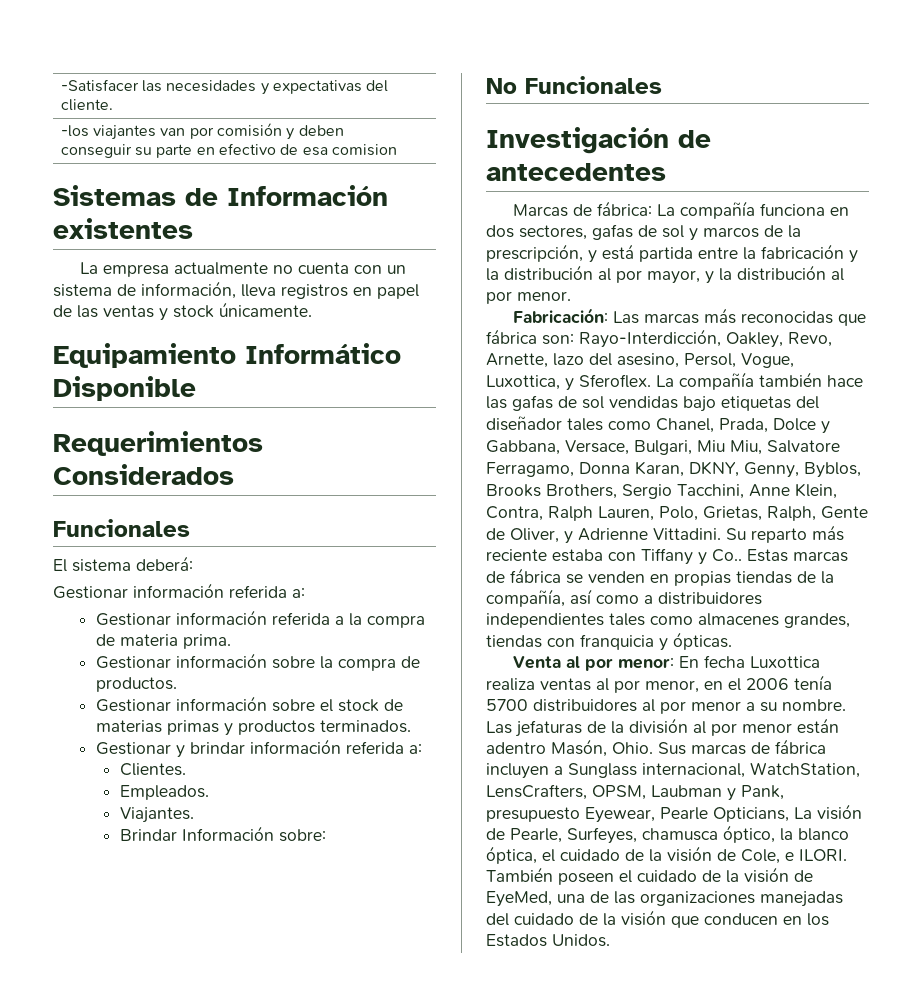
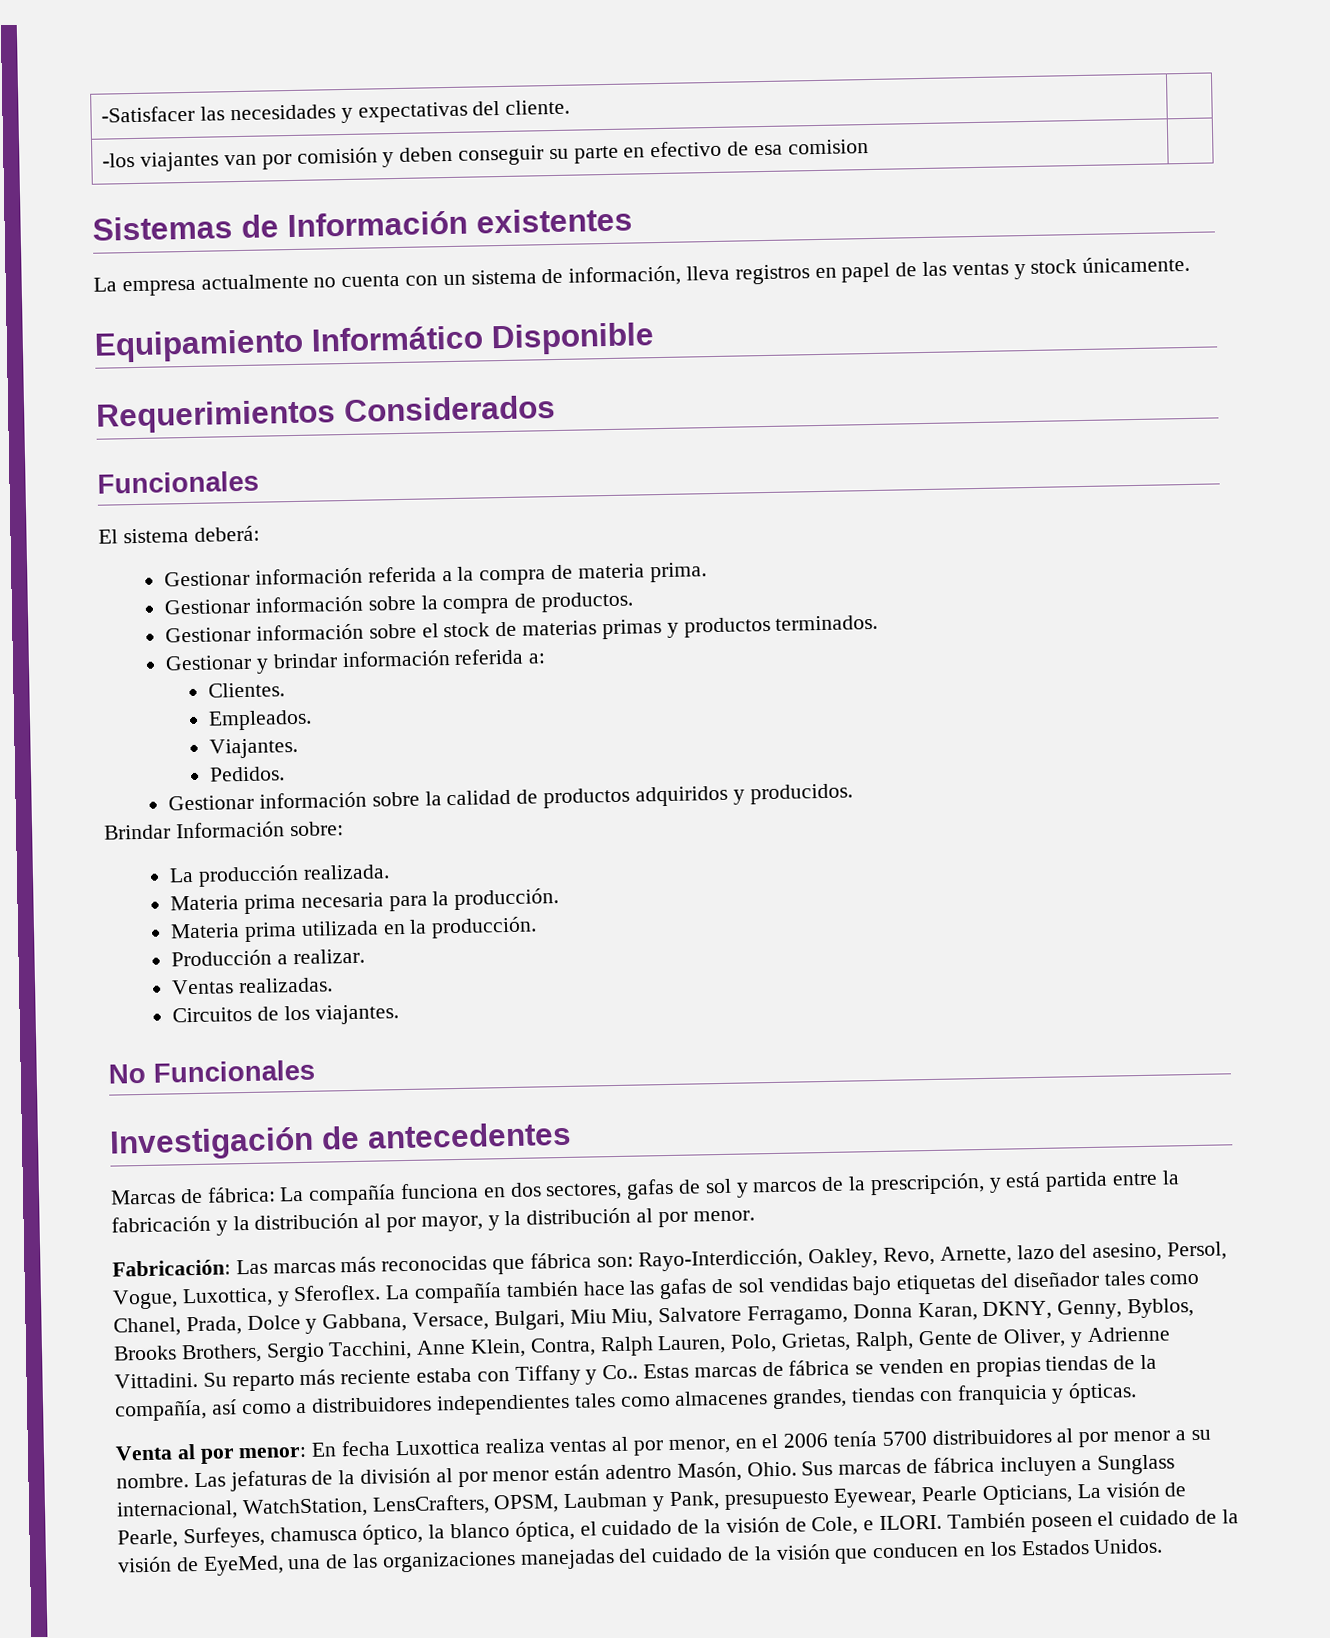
- Gestionar información referida a:
+ Pedidos.
+ Gestionar información sobre la calidad de productos adquiridos y producidos.
  Brindar Información sobre:
+ La producción realizada.
+ Materia prima necesaria para la producción.
+ Materia prima utilizada en la producción.
+ Producción a realizar.
+ Ventas realizadas.
+ Circuitos de los viajantes.

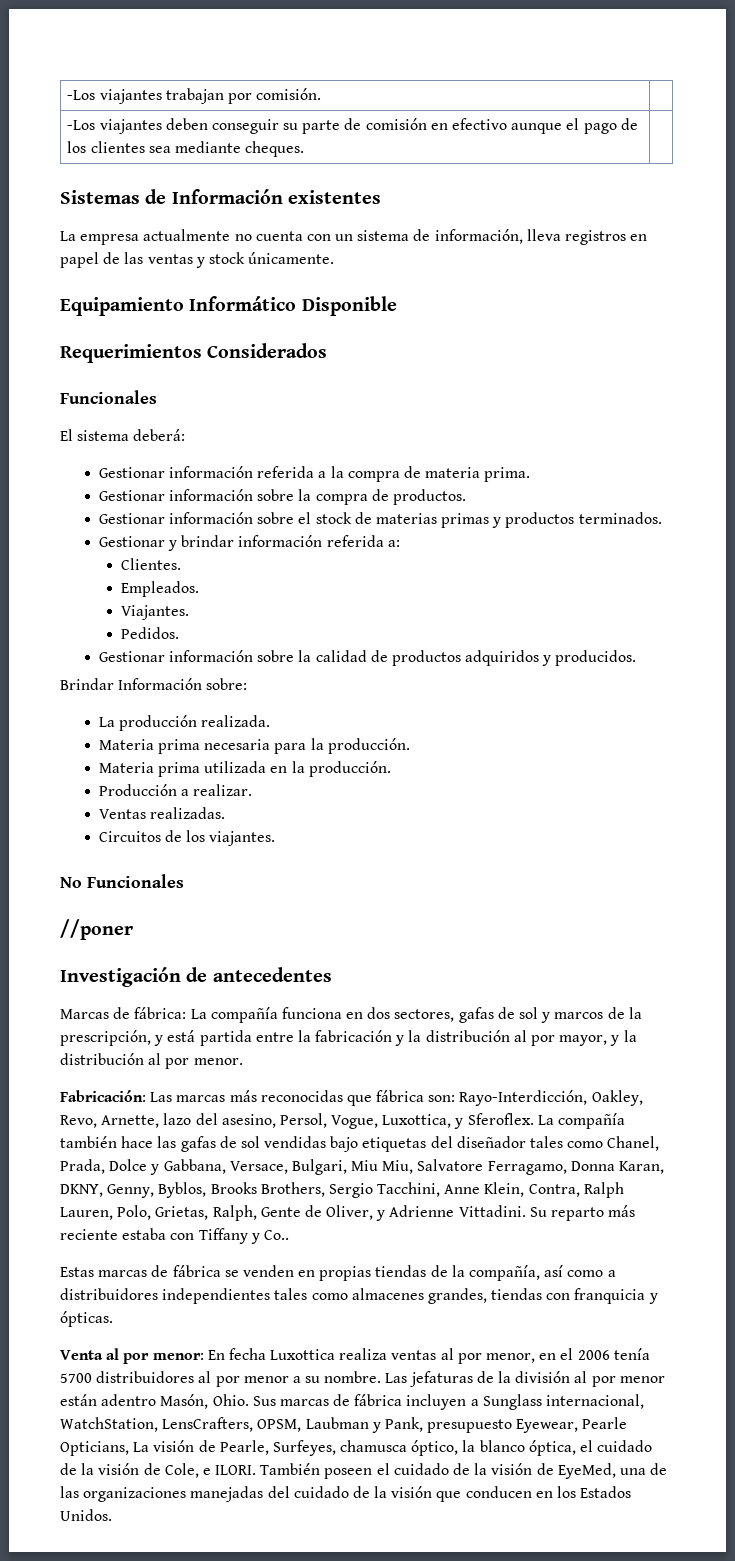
- -Satisfacer las necesidades y expectativas del cliente. |
- -los viajantes van por comisión y deben conseguir su parte en efectivo de esa comision |
+ -Los viajantes trabajan por comisión. |
+ -Los viajantes deben conseguir su parte de comisión en efectivo aunque el pago de los clientes sea mediante cheques. |
+ //poner
- Su reparto más reciente estaba con Tiffany y Co.. Estas marcas de fábrica se venden en propias tiendas de la compañía, así como a distribuidores independientes tales como almacenes grandes, tiendas con franquicia y ópticas.
+ Su reparto más reciente estaba con Tiffany y Co..
+ Estas marcas de fábrica se venden en propias tiendas de la compañía, así como a distribuidores independientes tales como almacenes grandes, tiendas con franquicia y ópticas.

